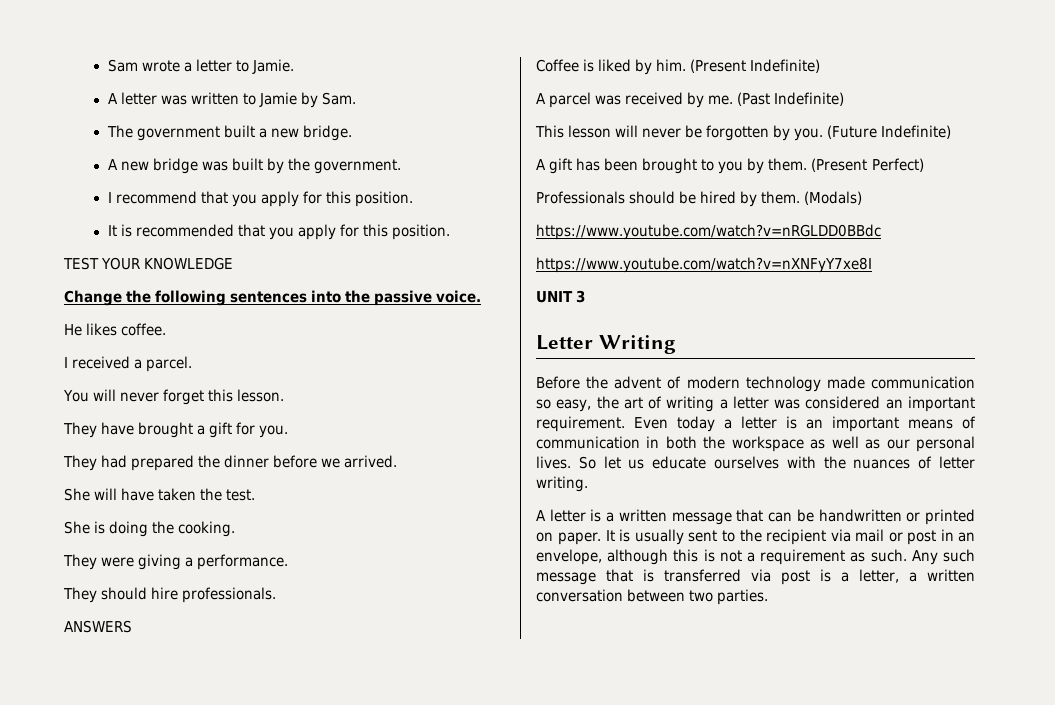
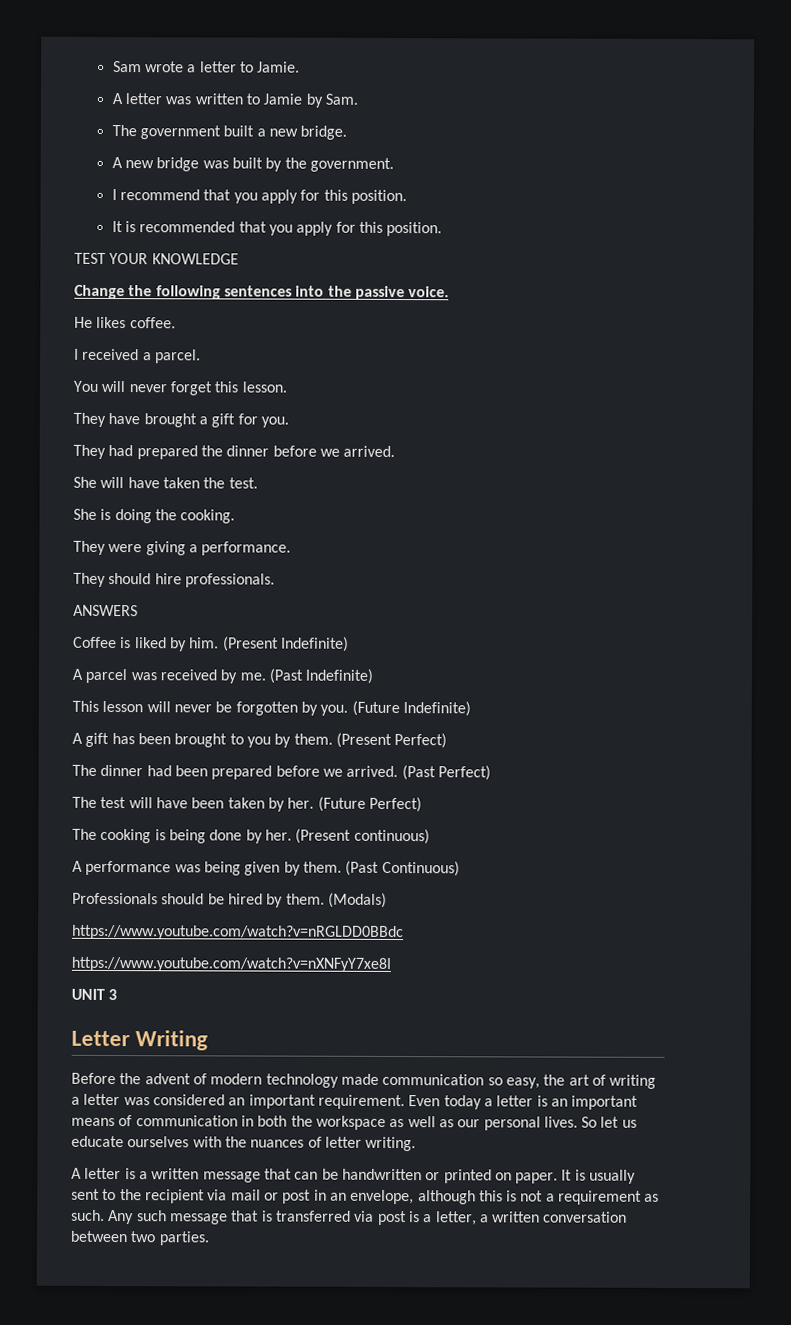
+ The dinner had been prepared before we arrived. (Past Perfect)
+ The test will have been taken by her. (Future Perfect)
+ The cooking is being done by her. (Present continuous)
+ A performance was being given by them. (Past Continuous)

